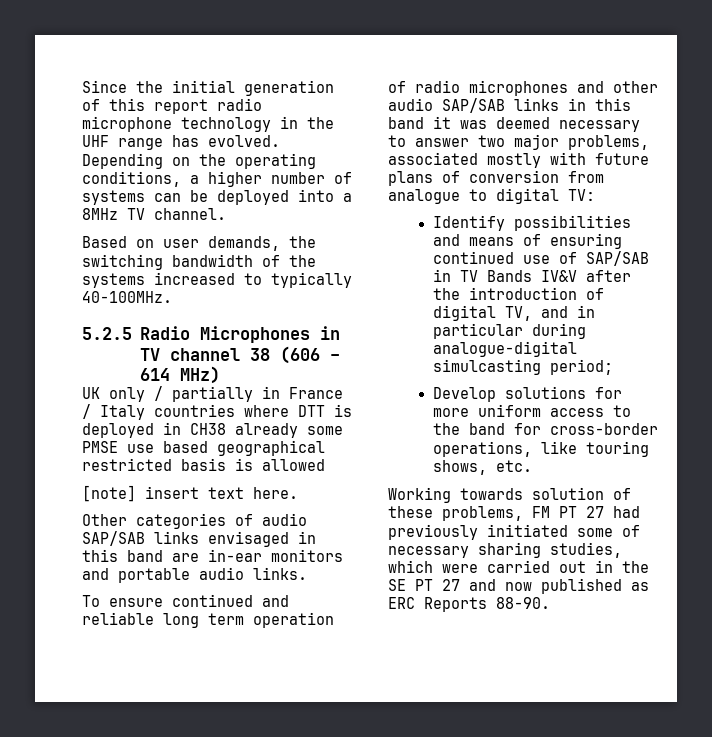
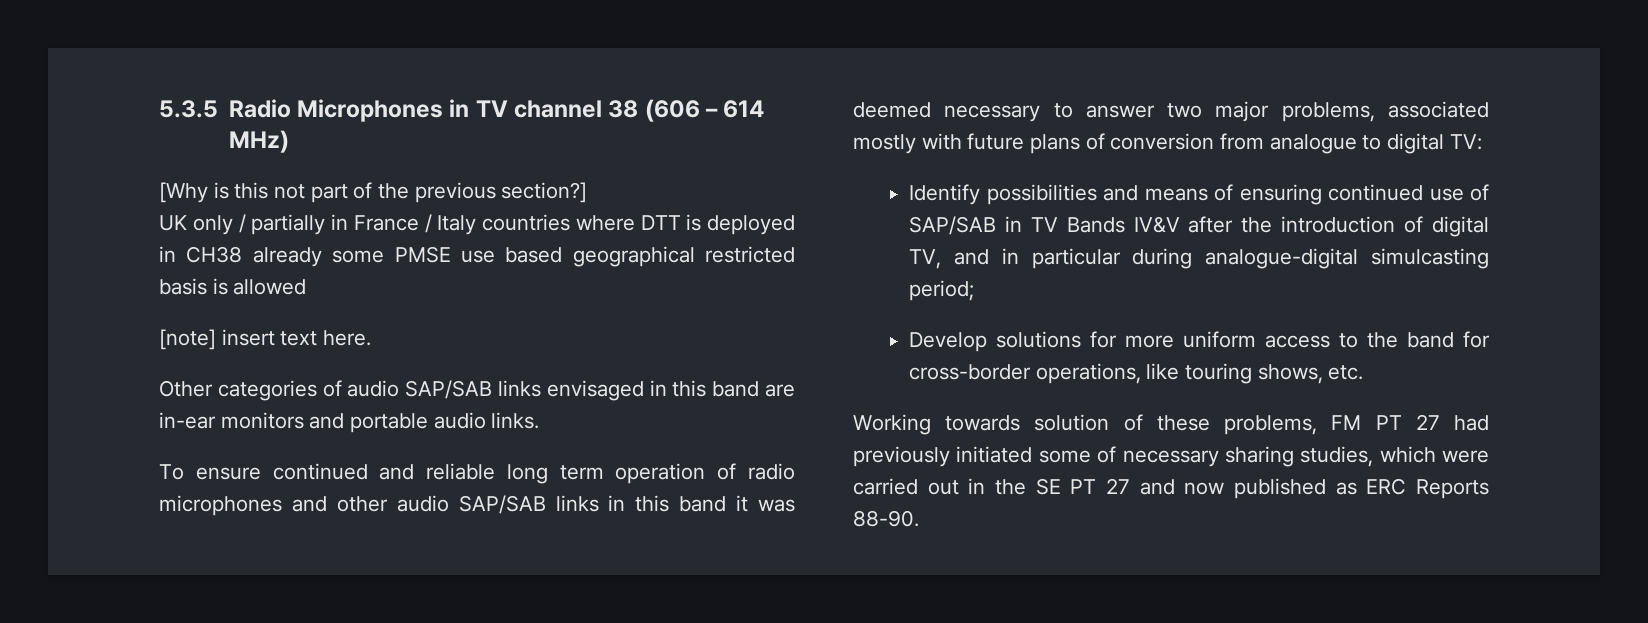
- Since the initial generation of this report radio microphone technology in the UHF range has evolved. Depending on the operating conditions, a higher number of systems can be deployed into a 8MHz TV channel.
- Based on user demands, the switching bandwidth of the systems increased to typically 40-100MHz.
- 5.2.5 Radio Microphones in TV channel 38 (606 – 614 MHz)
+ 5.3.5 Radio Microphones in TV channel 38 (606 – 614 MHz)
+ [Why is this not part of the previous section?]

